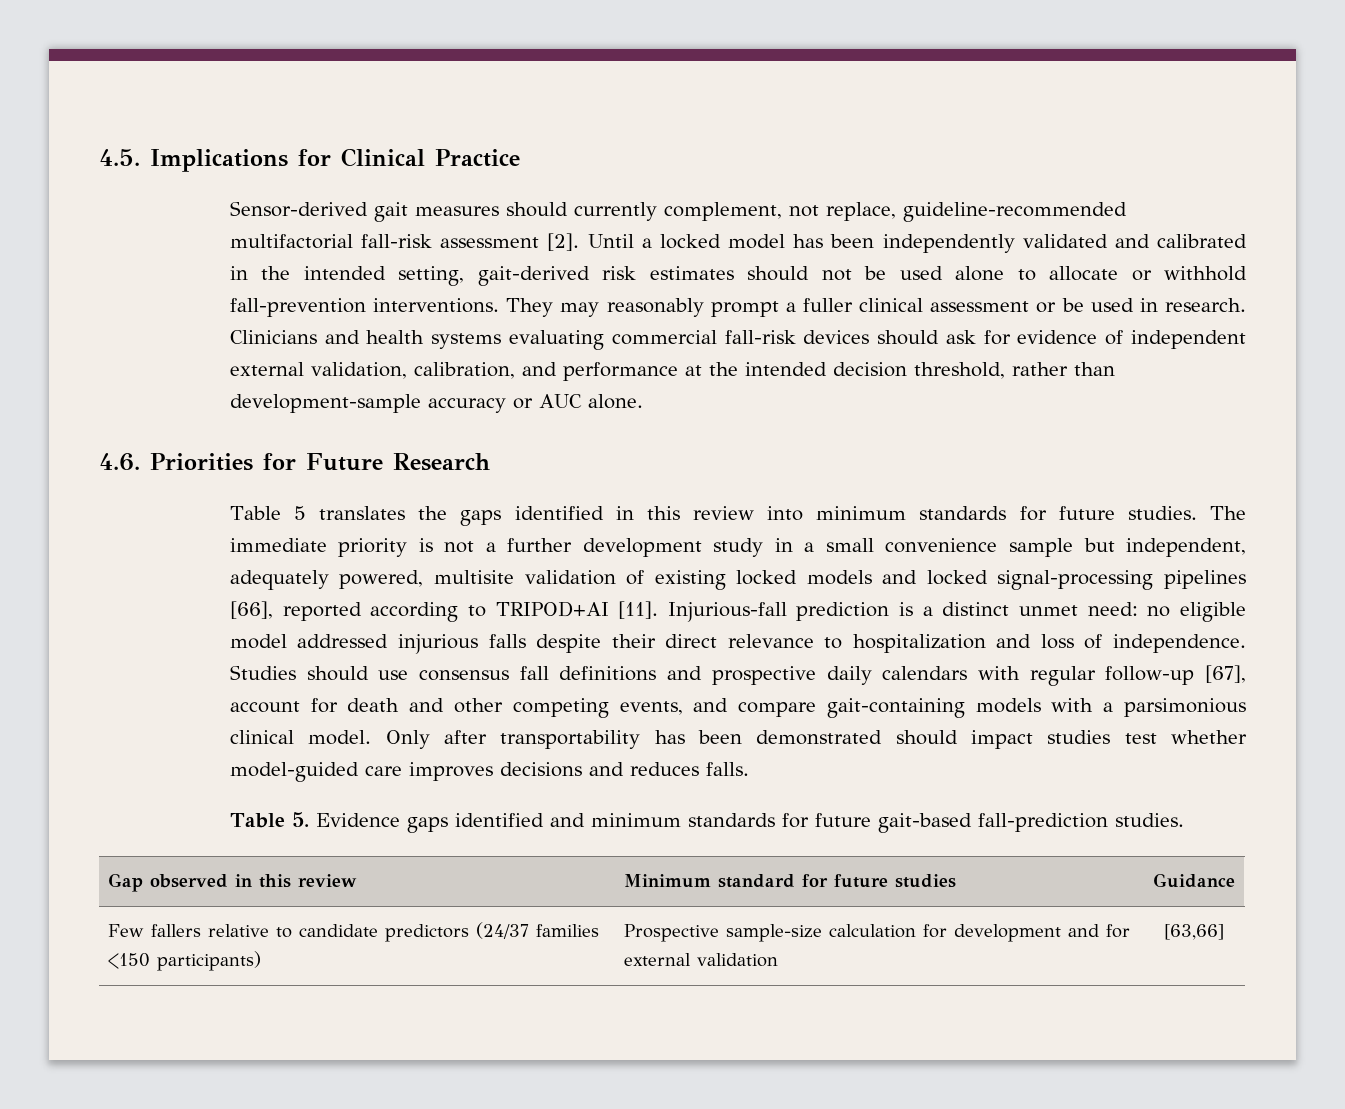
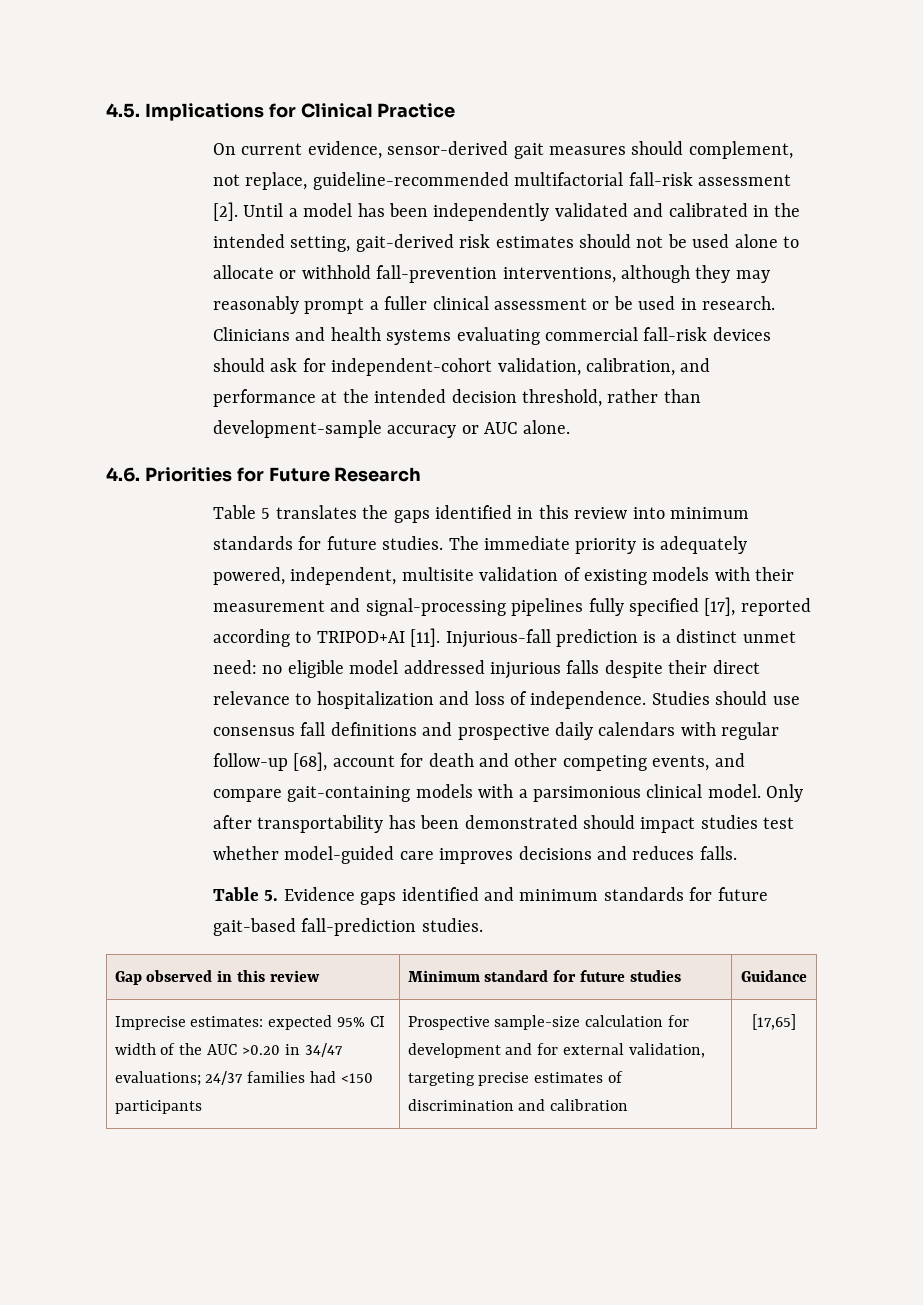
- Sensor-derived gait measures should currently complement, not replace, guideline-recommended multifactorial fall-risk assessment [2].
+ On current evidence, sensor-derived gait measures should complement, not replace, guideline-recommended multifactorial fall-risk assessment [2].
- Until a locked model has been independently validated and calibrated in the intended setting, gait-derived risk estimates should not be used alone to allocate or withhold fall-prevention interventions. They may reasonably prompt a fuller clinical assessment or be used in research.
+ Until a model has been independently validated and calibrated in the intended setting, gait-derived risk estimates should not be used alone to allocate or withhold fall-prevention interventions, although they may reasonably prompt a fuller clinical assessment or be used in research.
- Clinicians and health systems evaluating commercial fall-risk devices should ask for evidence of independent external validation, calibration, and performance at the intended decision threshold, rather than development-sample accuracy or AUC alone.
+ Clinicians and health systems evaluating commercial fall-risk devices should ask for independent-cohort validation, calibration, and performance at the intended decision threshold, rather than development-sample accuracy or AUC alone.
- The immediate priority is not a further development study in a small convenience sample but independent, adequately powered, multisite validation of existing locked models and locked signal-processing pipelines [66], reported according to TRIPOD+AI [11].
+ The immediate priority is adequately powered, independent, multisite validation of existing models with their measurement and signal-processing pipelines fully specified [17], reported according to TRIPOD+AI [11].
- Studies should use consensus fall definitions and prospective daily calendars with regular follow-up [67], account for death and other competing events, and compare gait-containing models with a parsimonious clinical model.
+ Studies should use consensus fall definitions and prospective daily calendars with regular follow-up [68], account for death and other competing events, and compare gait-containing models with a parsimonious clinical model.
- Few fallers relative to candidate predictors (24/37 families <150 participants) | Prospective sample-size calculation for development and for external validation | [63,66]
+ Imprecise estimates: expected 95% CI width of the AUC >0.20 in 34/47 evaluations; 24/37 families had <150 participants | Prospective sample-size calculation for development and for external validation, targeting precise estimates of discrimination and calibration | [17,65]

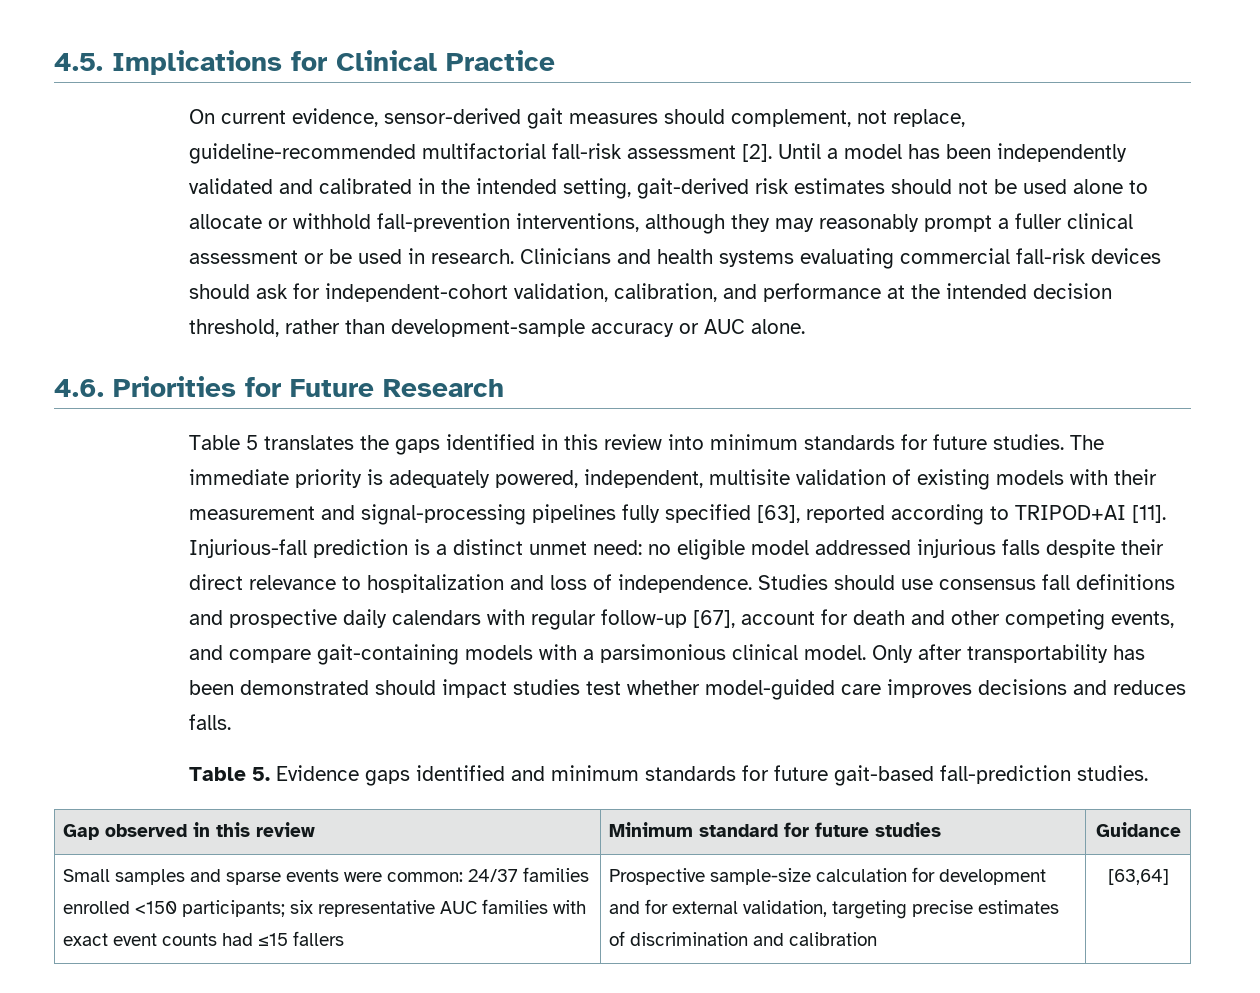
- The immediate priority is adequately powered, independent, multisite validation of existing models with their measurement and signal-processing pipelines fully specified [17], reported according to TRIPOD+AI [11].
+ The immediate priority is adequately powered, independent, multisite validation of existing models with their measurement and signal-processing pipelines fully specified [63], reported according to TRIPOD+AI [11].
- Studies should use consensus fall definitions and prospective daily calendars with regular follow-up [68], account for death and other competing events, and compare gait-containing models with a parsimonious clinical model.
+ Studies should use consensus fall definitions and prospective daily calendars with regular follow-up [67], account for death and other competing events, and compare gait-containing models with a parsimonious clinical model.
- Imprecise estimates: expected 95% CI width of the AUC >0.20 in 34/47 evaluations; 24/37 families had <150 participants | Prospective sample-size calculation for development and for external validation, targeting precise estimates of discrimination and calibration | [17,65]
+ Small samples and sparse events were common: 24/37 families enrolled <150 participants; six representative AUC families with exact event counts had ≤15 fallers | Prospective sample-size calculation for development and for external validation, targeting precise estimates of discrimination and calibration | [63,64]

